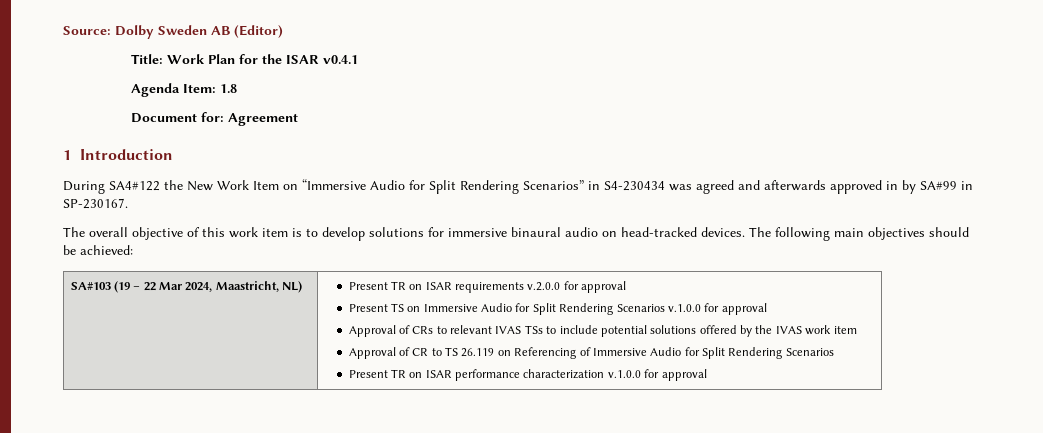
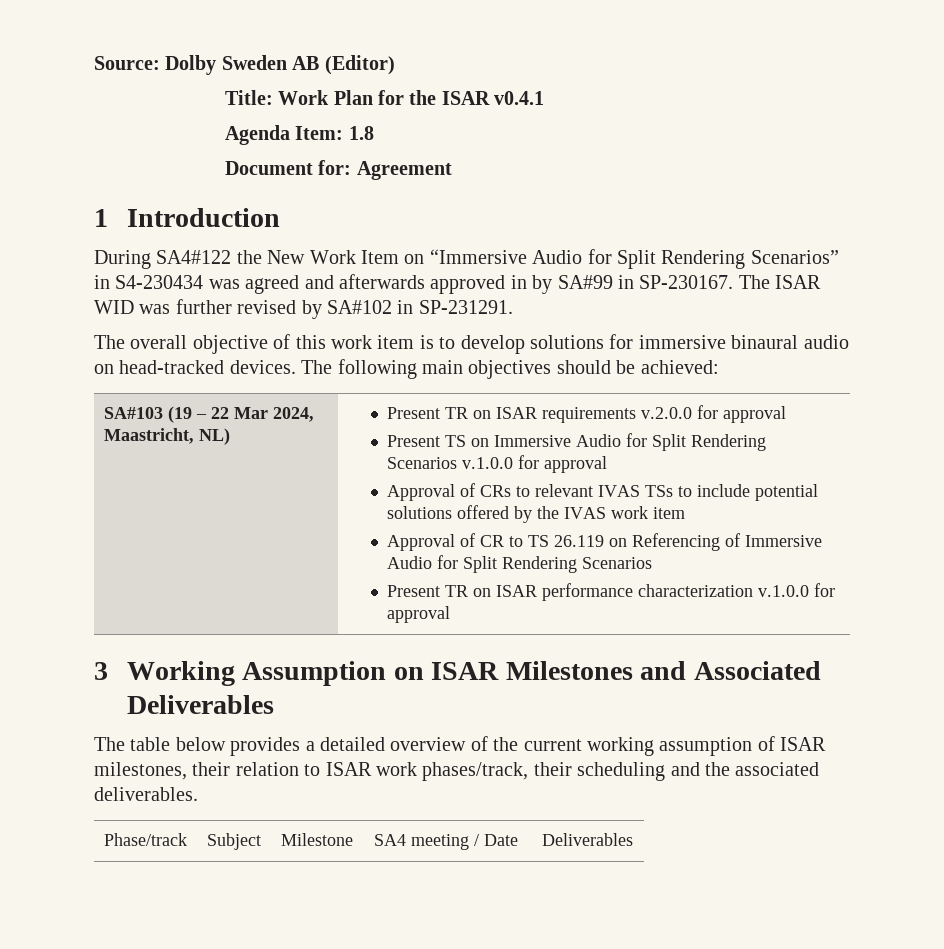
+ The ISAR WID was further revised by SA#102 in SP-231291.
+ 3 Working Assumption on ISAR Milestones and Associated Deliverables
+ The table below provides a detailed overview of the current working assumption of ISAR milestones, their relation to ISAR work phases/track, their scheduling and the associated deliverables.
+ Phase/track | Subject | Milestone | SA4 meeting / Date | Deliverables

